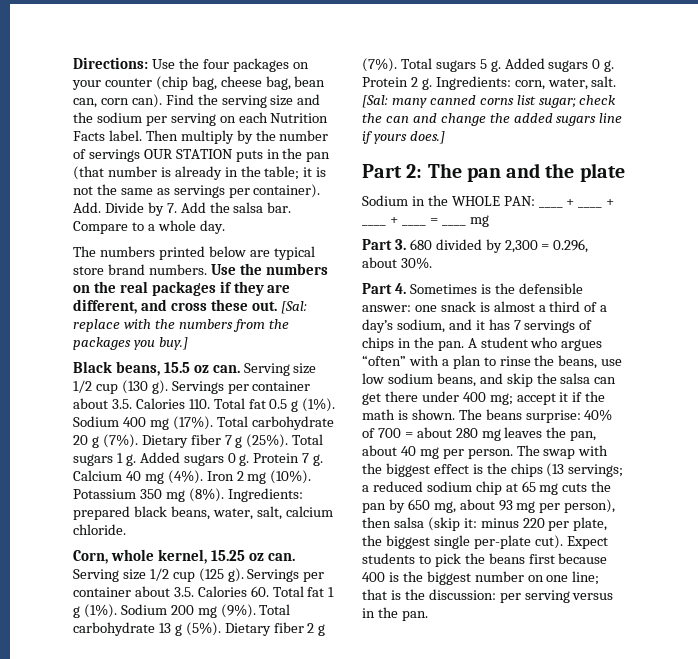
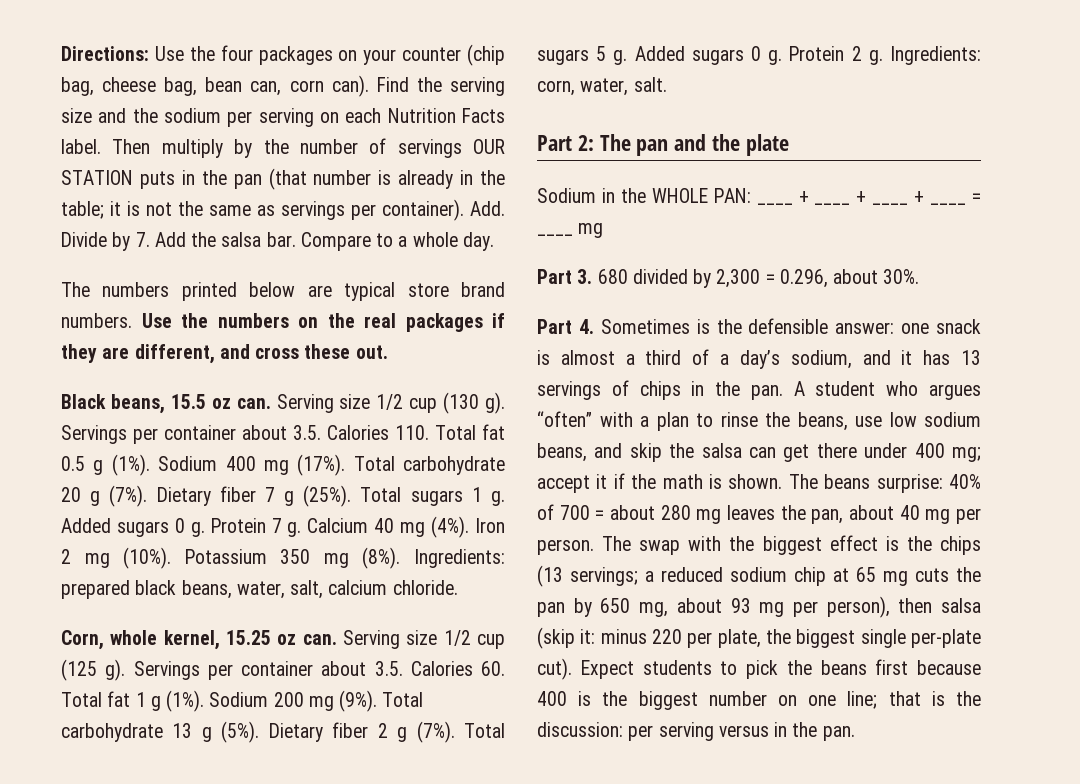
- [Sal: replace with the numbers from the packages you buy.]
- [Sal: many canned corns list sugar; check the can and change the added sugars line if yours does.]
- Part 4. Sometimes is the defensible answer: one snack is almost a third of a day’s sodium, and it has 7 servings of chips in the pan.
+ Part 4. Sometimes is the defensible answer: one snack is almost a third of a day’s sodium, and it has 13 servings of chips in the pan.

